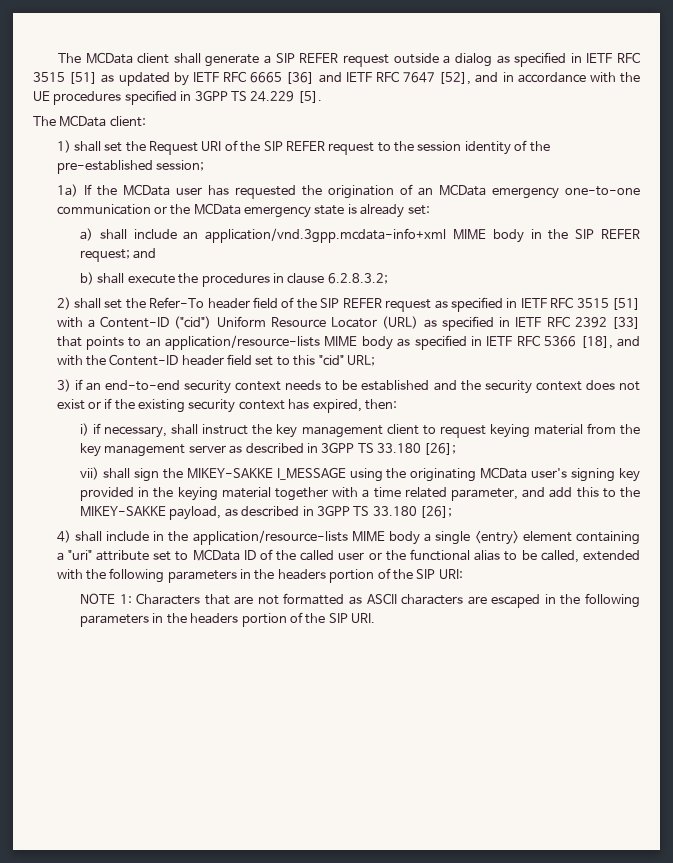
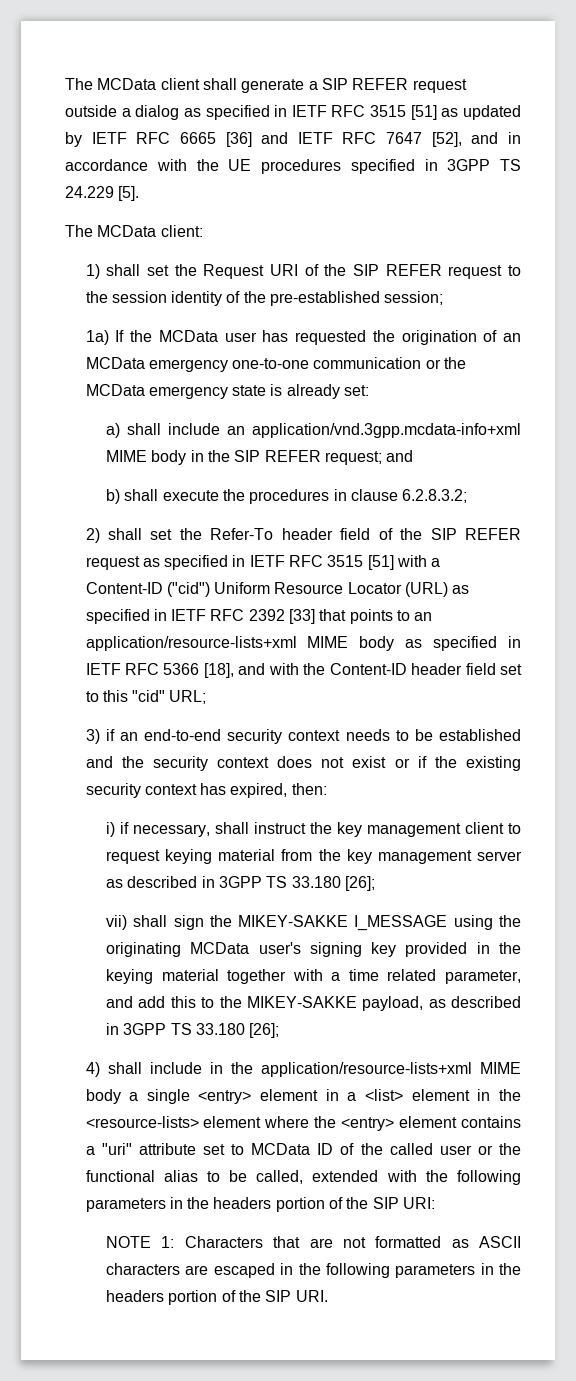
- 2) shall set the Refer-To header field of the SIP REFER request as specified in IETF RFC 3515 [51] with a Content-ID ("cid") Uniform Resource Locator (URL) as specified in IETF RFC 2392 [33] that points to an application/resource-lists MIME body as specified in IETF RFC 5366 [18], and with the Content-ID header field set to this "cid" URL;
+ 2) shall set the Refer-To header field of the SIP REFER request as specified in IETF RFC 3515 [51] with a Content-ID ("cid") Uniform Resource Locator (URL) as specified in IETF RFC 2392 [33] that points to an application/resource-lists+xml MIME body as specified in IETF RFC 5366 [18], and with the Content-ID header field set to this "cid" URL;
- 4) shall include in the application/resource-lists MIME body a single <entry> element containing a "uri" attribute set to MCData ID of the called user or the functional alias to be called, extended with the following parameters in the headers portion of the SIP URI:
+ 4) shall include in the application/resource-lists+xml MIME body a single <entry> element in a <list> element in the <resource-lists> element where the <entry> element contains a "uri" attribute set to MCData ID of the called user or the functional alias to be called, extended with the following parameters in the headers portion of the SIP URI:

